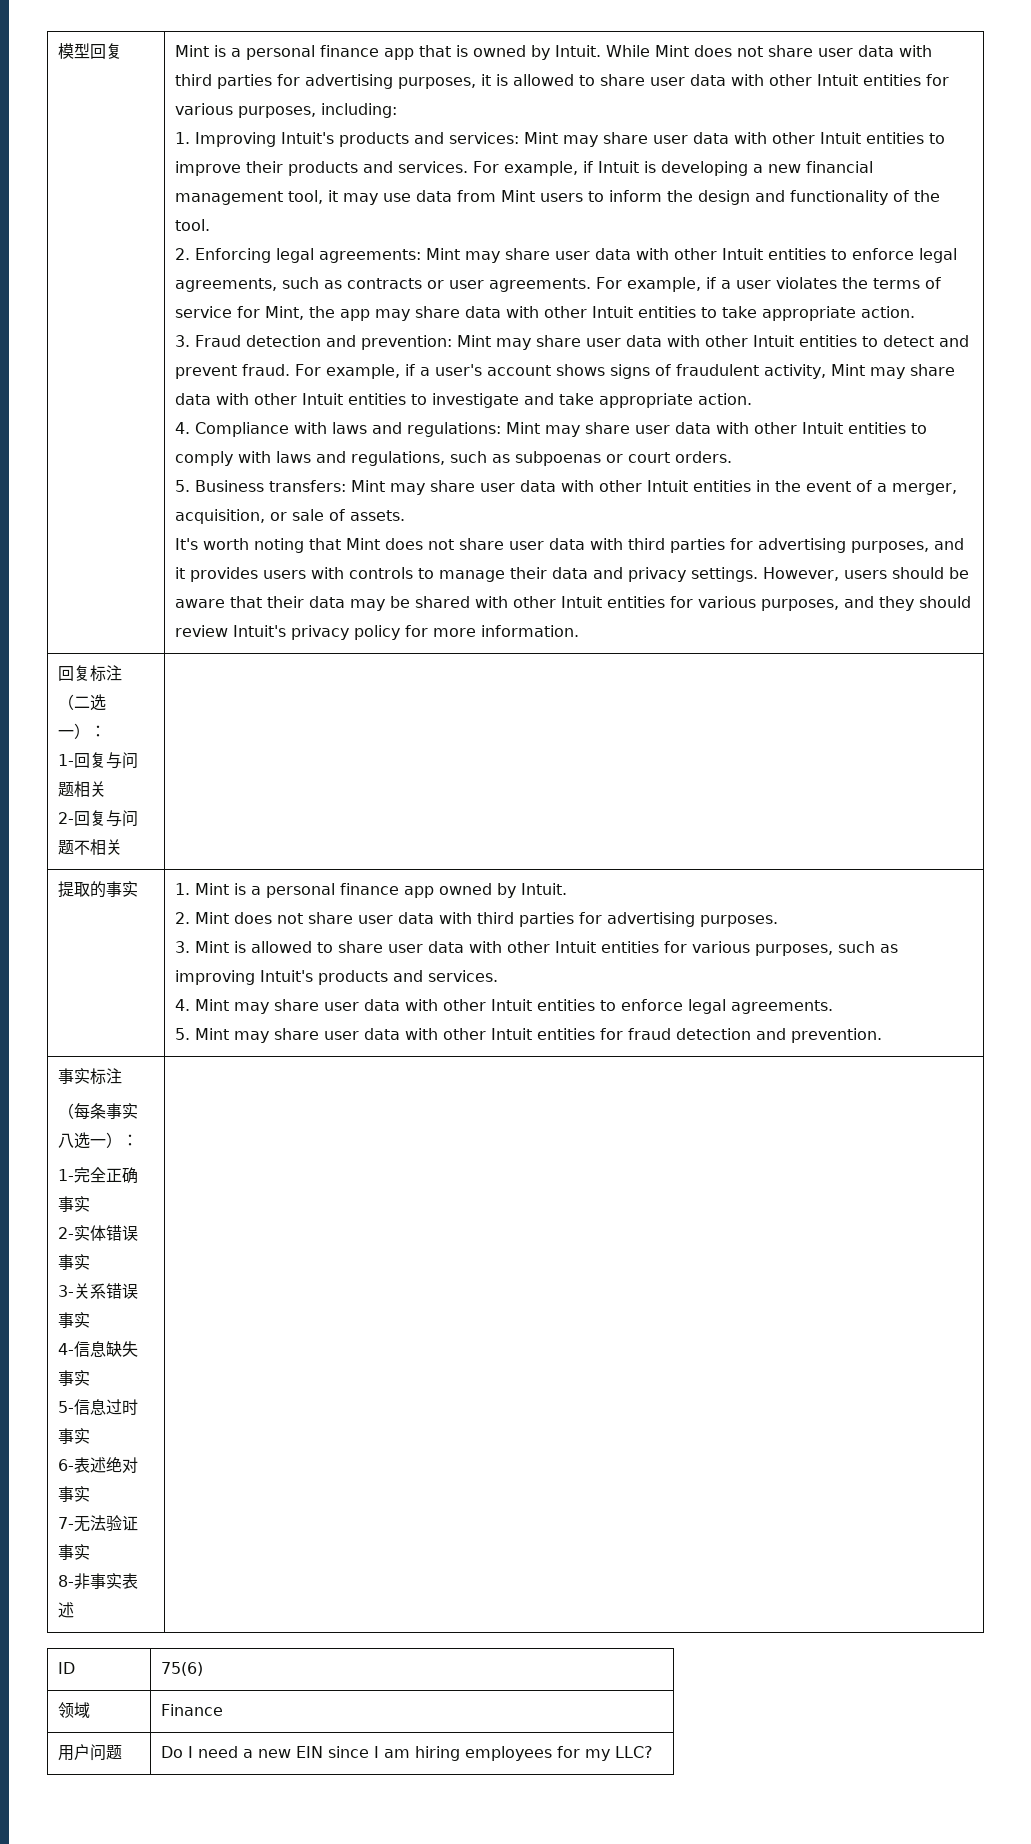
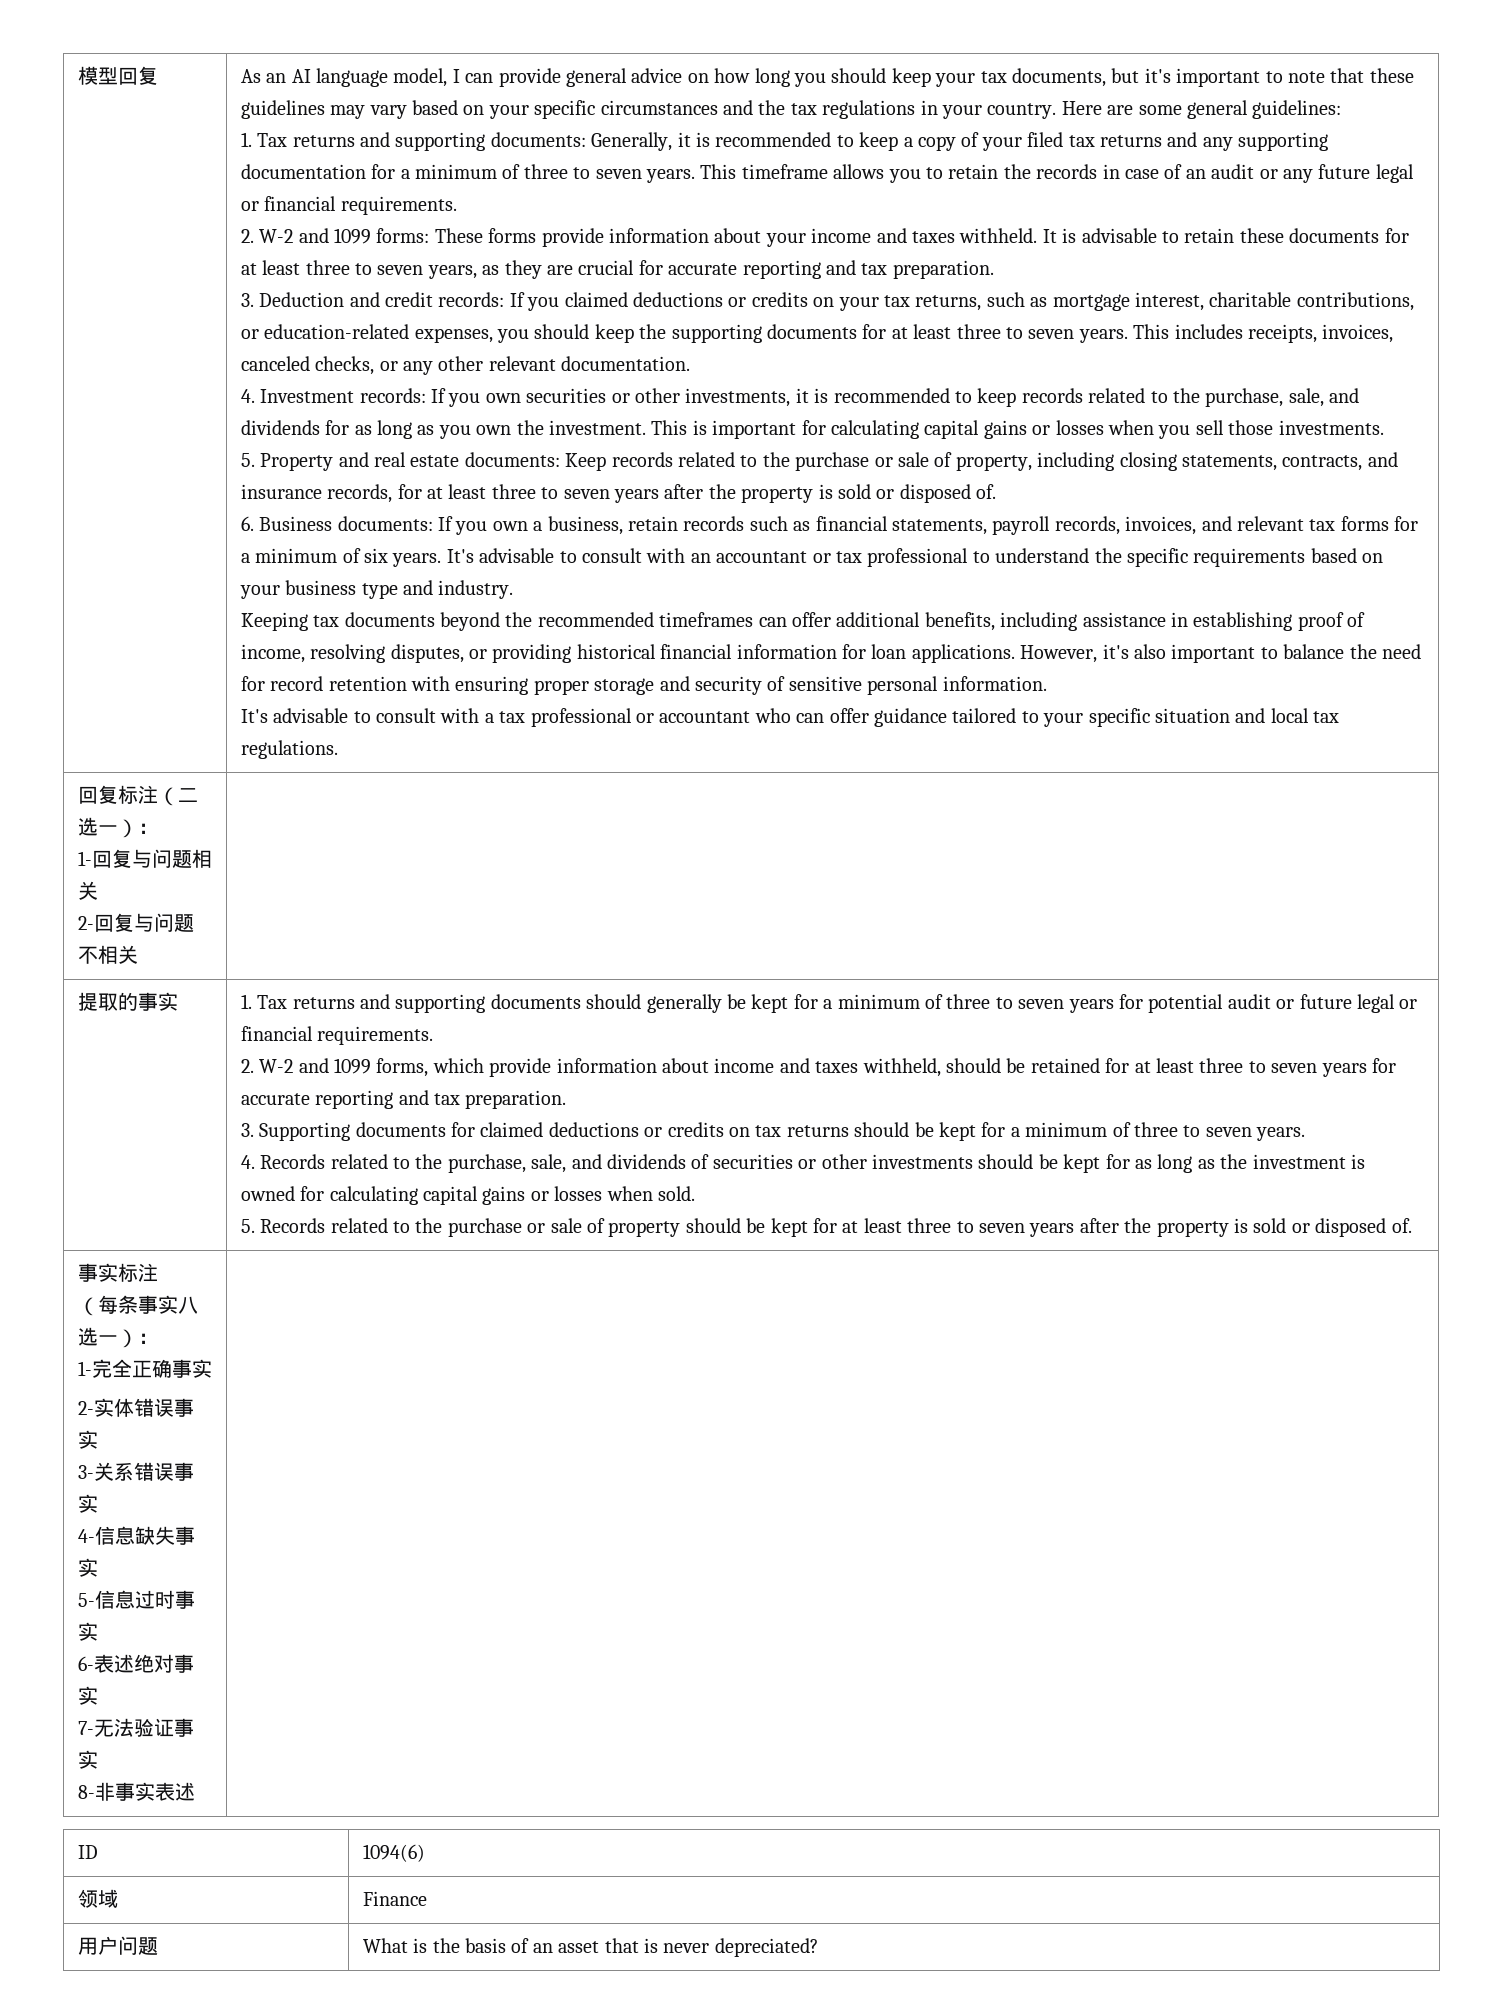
- Mint is a personal finance app that is owned by Intuit. While Mint does not share user data with third parties for advertising purposes, it is allowed to share user data with other Intuit entities for various purposes, including:
- 1. Improving Intuit's products and services: Mint may share user data with other Intuit entities to improve their products and services. For example, if Intuit is developing a new financial management tool, it may use data from Mint users to inform the design and functionality of the tool.
- 2. Enforcing legal agreements: Mint may share user data with other Intuit entities to enforce legal agreements, such as contracts or user agreements. For example, if a user violates the terms of service for Mint, the app may share data with other Intuit entities to take appropriate action.
- 3. Fraud detection and prevention: Mint may share user data with other Intuit entities to detect and prevent fraud. For example, if a user's account shows signs of fraudulent activity, Mint may share data with other Intuit entities to investigate and take appropriate action.
- 4. Compliance with laws and regulations: Mint may share user data with other Intuit entities to comply with laws and regulations, such as subpoenas or court orders.
- 5. Business transfers: Mint may share user data with other Intuit entities in the event of a merger, acquisition, or sale of assets.
- It's worth noting that Mint does not share user data with third parties for advertising purposes, and it provides users with controls to manage their data and privacy settings. However, users should be aware that their data may be shared with other Intuit entities for various purposes, and they should review Intuit's privacy policy for more information.
+ As an AI language model, I can provide general advice on how long you should keep your tax documents, but it's important to note that these guidelines may vary based on your specific circumstances and the tax regulations in your country. Here are some general guidelines:
+ 1. Tax returns and supporting documents: Generally, it is recommended to keep a copy of your filed tax returns and any supporting documentation for a minimum of three to seven years. This timeframe allows you to retain the records in case of an audit or any future legal or financial requirements.
+ 2. W-2 and 1099 forms: These forms provide information about your income and taxes withheld. It is advisable to retain these documents for at least three to seven years, as they are crucial for accurate reporting and tax preparation.
+ 3. Deduction and credit records: If you claimed deductions or credits on your tax returns, such as mortgage interest, charitable contributions, or education-related expenses, you should keep the supporting documents for at least three to seven years. This includes receipts, invoices, canceled checks, or any other relevant documentation.
+ 4. Investment records: If you own securities or other investments, it is recommended to keep records related to the purchase, sale, and dividends for as long as you own the investment. This is important for calculating capital gains or losses when you sell those investments.
+ 5. Property and real estate documents: Keep records related to the purchase or sale of property, including closing statements, contracts, and insurance records, for at least three to seven years after the property is sold or disposed of.
+ 6. Business documents: If you own a business, retain records such as financial statements, payroll records, invoices, and relevant tax forms for a minimum of six years. It's advisable to consult with an accountant or tax professional to understand the specific requirements based on your business type and industry.
+ Keeping tax documents beyond the recommended timeframes can offer additional benefits, including assistance in establishing proof of income, resolving disputes, or providing historical financial information for loan applications. However, it's also important to balance the need for record retention with ensuring proper storage and security of sensitive personal information.
+ It's advisable to consult with a tax professional or accountant who can offer guidance tailored to your specific situation and local tax regulations.
- 1. Mint is a personal finance app owned by Intuit.
- 2. Mint does not share user data with third parties for advertising purposes.
- 3. Mint is allowed to share user data with other Intuit entities for various purposes, such as improving Intuit's products and services.
- 4. Mint may share user data with other Intuit entities to enforce legal agreements.
- 5. Mint may share user data with other Intuit entities for fraud detection and prevention.
+ 1. Tax returns and supporting documents should generally be kept for a minimum of three to seven years for potential audit or future legal or financial requirements.
+ 2. W-2 and 1099 forms, which provide information about income and taxes withheld, should be retained for at least three to seven years for accurate reporting and tax preparation.
+ 3. Supporting documents for claimed deductions or credits on tax returns should be kept for a minimum of three to seven years.
+ 4. Records related to the purchase, sale, and dividends of securities or other investments should be kept for as long as the investment is owned for calculating capital gains or losses when sold.
+ 5. Records related to the purchase or sale of property should be kept for at least three to seven years after the property is sold or disposed of.
- ID | 75(6)
+ ID | 1094(6)
- 用户问题 | Do I need a new EIN since I am hiring employees for my LLC?
+ 用户问题 | What is the basis of an asset that is never depreciated?

